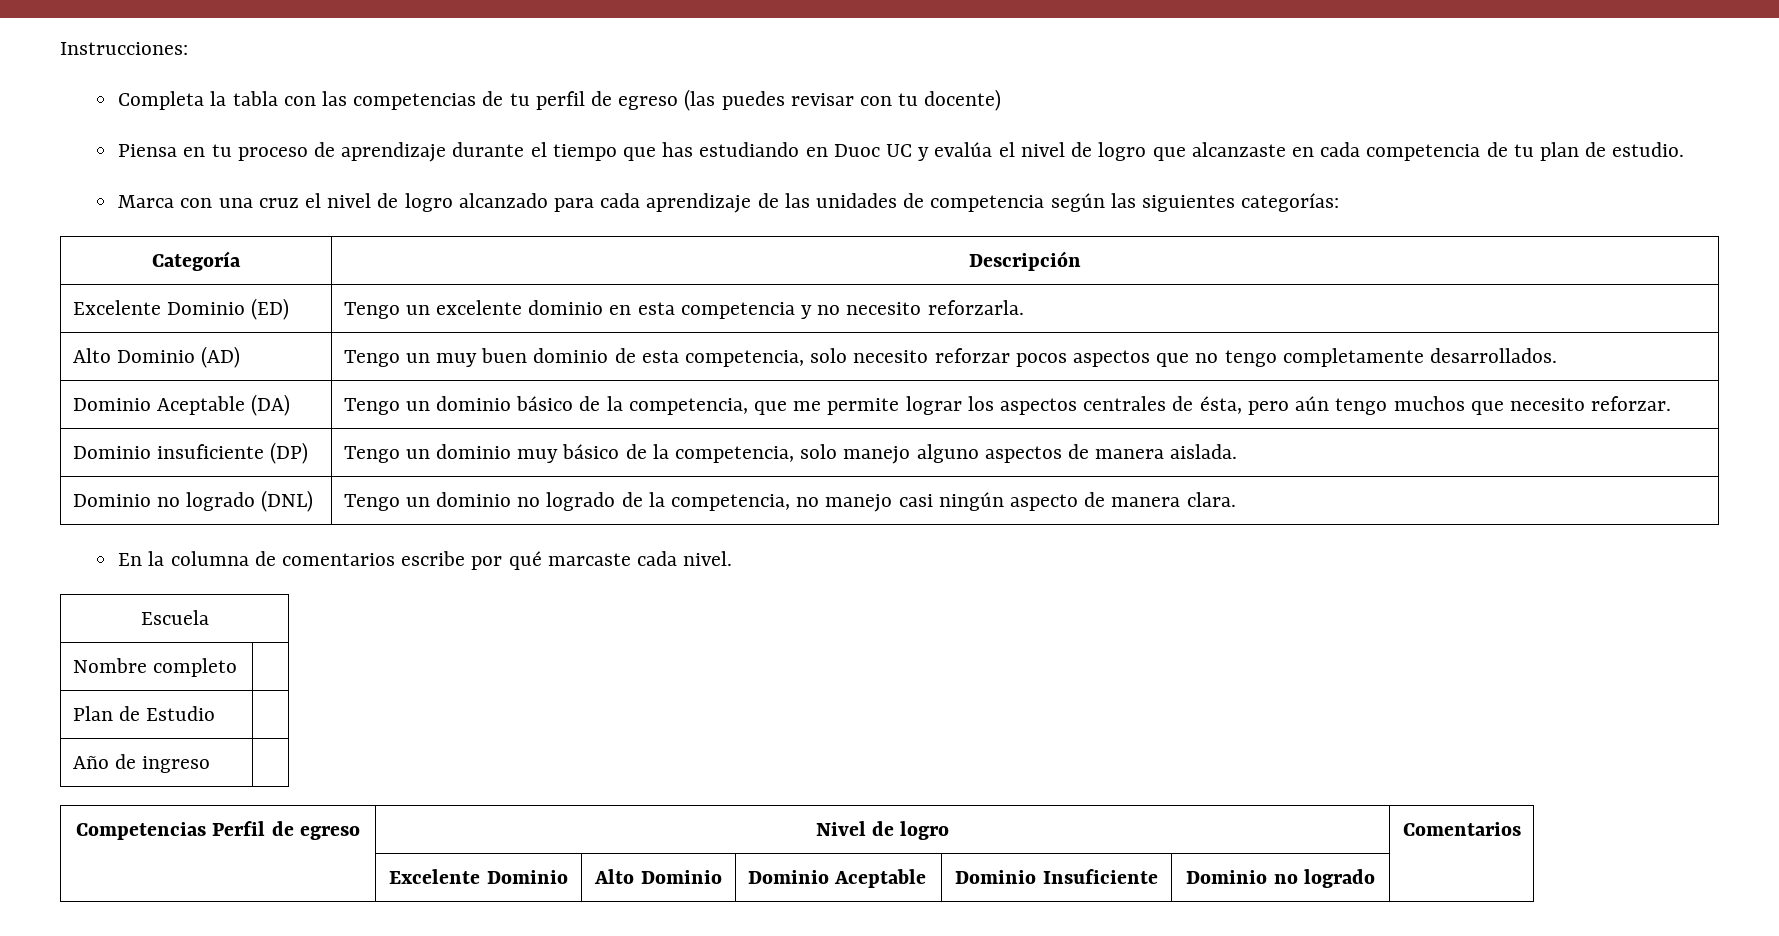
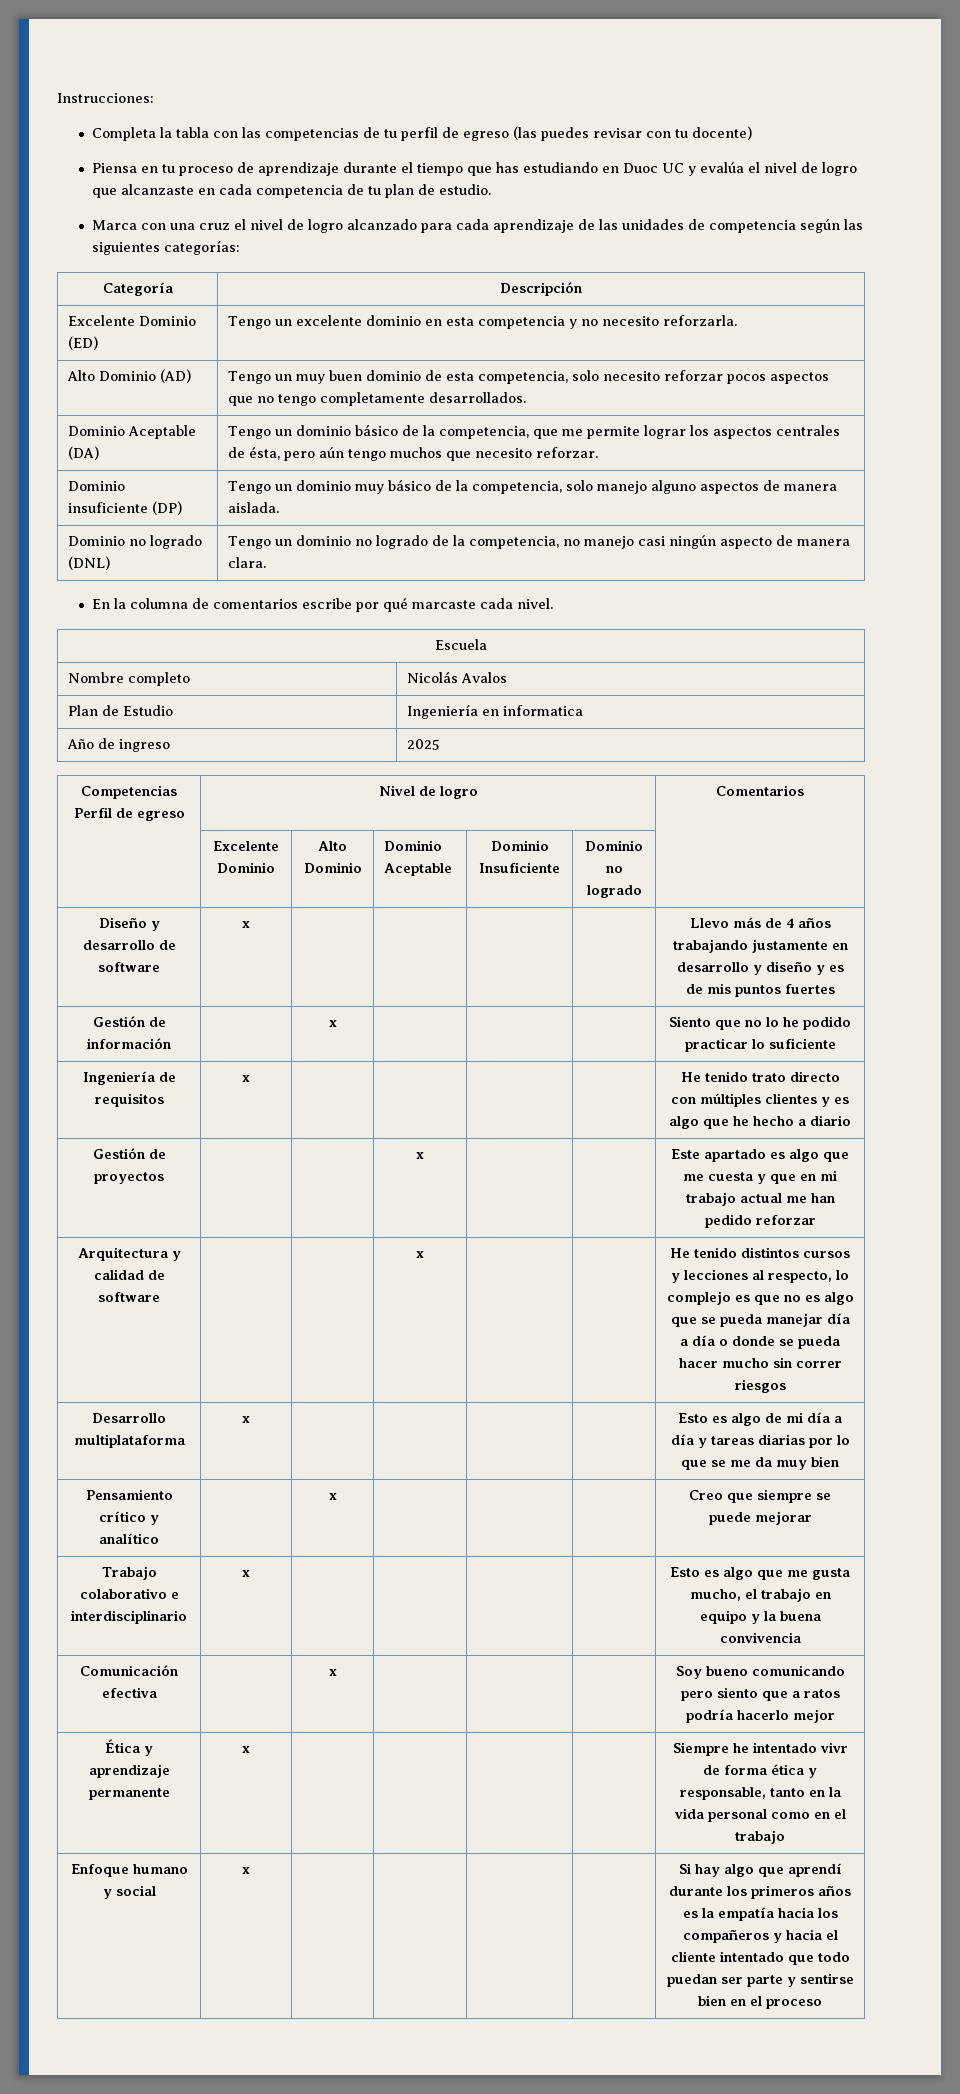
- Nombre completo |
+ Nombre completo | Nicolás Avalos
- Plan de Estudio |
+ Plan de Estudio | Ingeniería en informatica
- Año de ingreso |
+ Año de ingreso | 2025
+ Diseño y desarrollo de software | x | | | | | Llevo más de 4 años trabajando justamente en desarrollo y diseño y es de mis puntos fuertes
+ Gestión de información | | x | | | | Siento que no lo he podido practicar lo suficiente
+ Ingeniería de requisitos | x | | | | | He tenido trato directo con múltiples clientes y es algo que he hecho a diario
+ Gestión de proyectos | | | x | | | Este apartado es algo que me cuesta y que en mi trabajo actual me han pedido reforzar
+ Arquitectura y calidad de software | | | x | | | He tenido distintos cursos y lecciones al respecto, lo complejo es que no es algo que se pueda manejar día a día o donde se pueda hacer mucho sin correr riesgos
+ Desarrollo multiplataforma | x | | | | | Esto es algo de mi día a día y tareas diarias por lo que se me da muy bien
+ Pensamiento crítico y analítico | | x | | | | Creo que siempre se puede mejorar
+ Trabajo colaborativo e interdisciplinario | x | | | | | Esto es algo que me gusta mucho, el trabajo en equipo y la buena convivencia
+ Comunicación efectiva | | x | | | | Soy bueno comunicando pero siento que a ratos podría hacerlo mejor
+ Ética y aprendizaje permanente | x | | | | | Siempre he intentado vivr de forma ética y responsable, tanto en la vida personal como en el trabajo
+ Enfoque humano y social | x | | | | | Si hay algo que aprendí durante los primeros años es la empatía hacia los compañeros y hacia el cliente intentado que todo puedan ser parte y sentirse bien en el proceso

